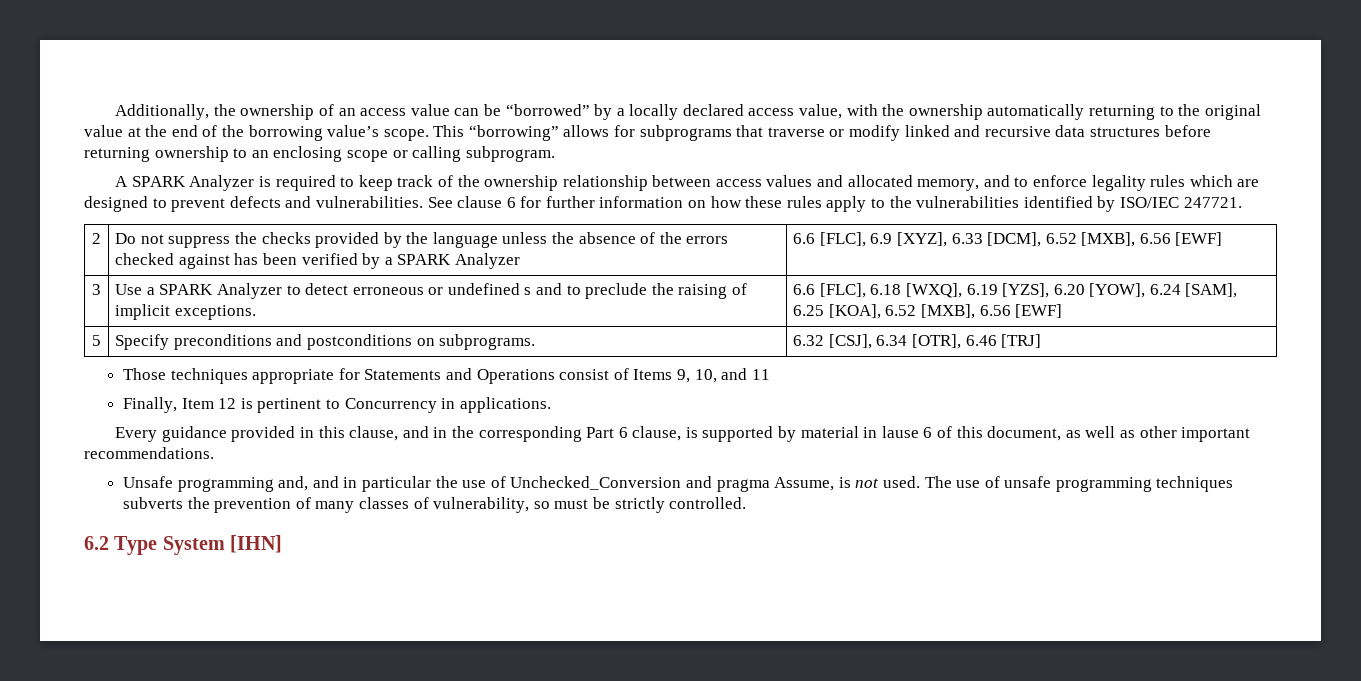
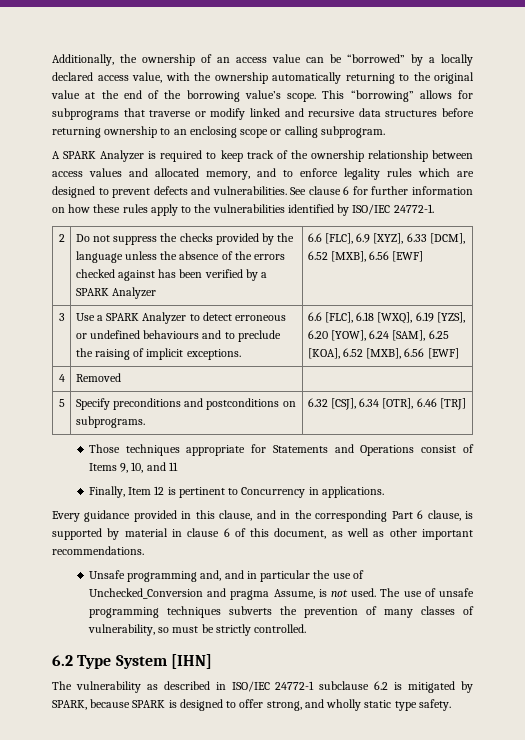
- See clause 6 for further information on how these rules apply to the vulnerabilities identified by ISO/IEC 247721.
+ See clause 6 for further information on how these rules apply to the vulnerabilities identified by ISO/IEC 24772-1.
- 3 | Use a SPARK Analyzer to detect erroneous or undefined s and to preclude the raising of implicit exceptions. | 6.6 [FLC], 6.18 [WXQ], 6.19 [YZS], 6.20 [YOW], 6.24 [SAM], 6.25 [KOA], 6.52 [MXB], 6.56 [EWF]
+ 3 | Use a SPARK Analyzer to detect erroneous or undefined behaviours and to preclude the raising of implicit exceptions. | 6.6 [FLC], 6.18 [WXQ], 6.19 [YZS], 6.20 [YOW], 6.24 [SAM], 6.25 [KOA], 6.52 [MXB], 6.56 [EWF]
+ 4 | Removed |
- Every guidance provided in this clause, and in the corresponding Part 6 clause, is supported by material in lause 6 of this document, as well as other important recommendations.
+ Every guidance provided in this clause, and in the corresponding Part 6 clause, is supported by material in clause 6 of this document, as well as other important recommendations.
+ The vulnerability as described in ISO/IEC 24772-1 subclause 6.2 is mitigated by SPARK, because SPARK is designed to offer strong, and wholly static type safety.

